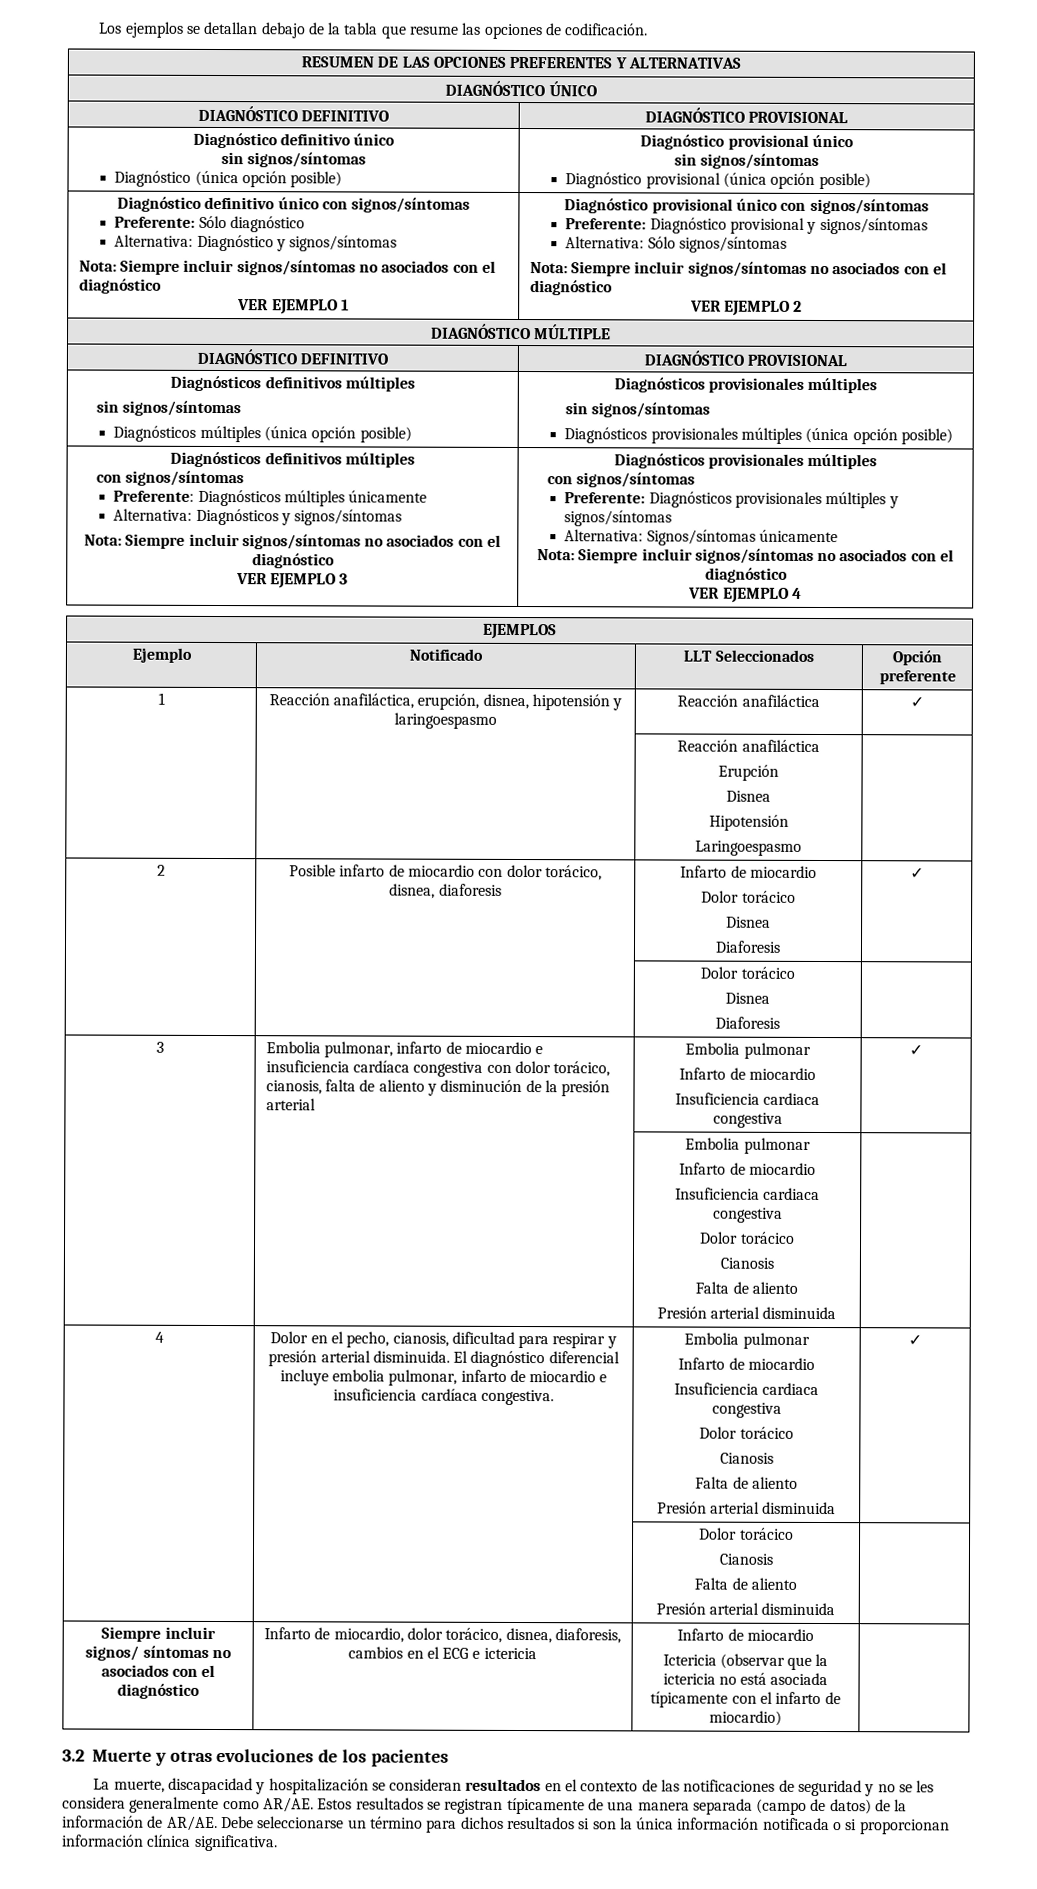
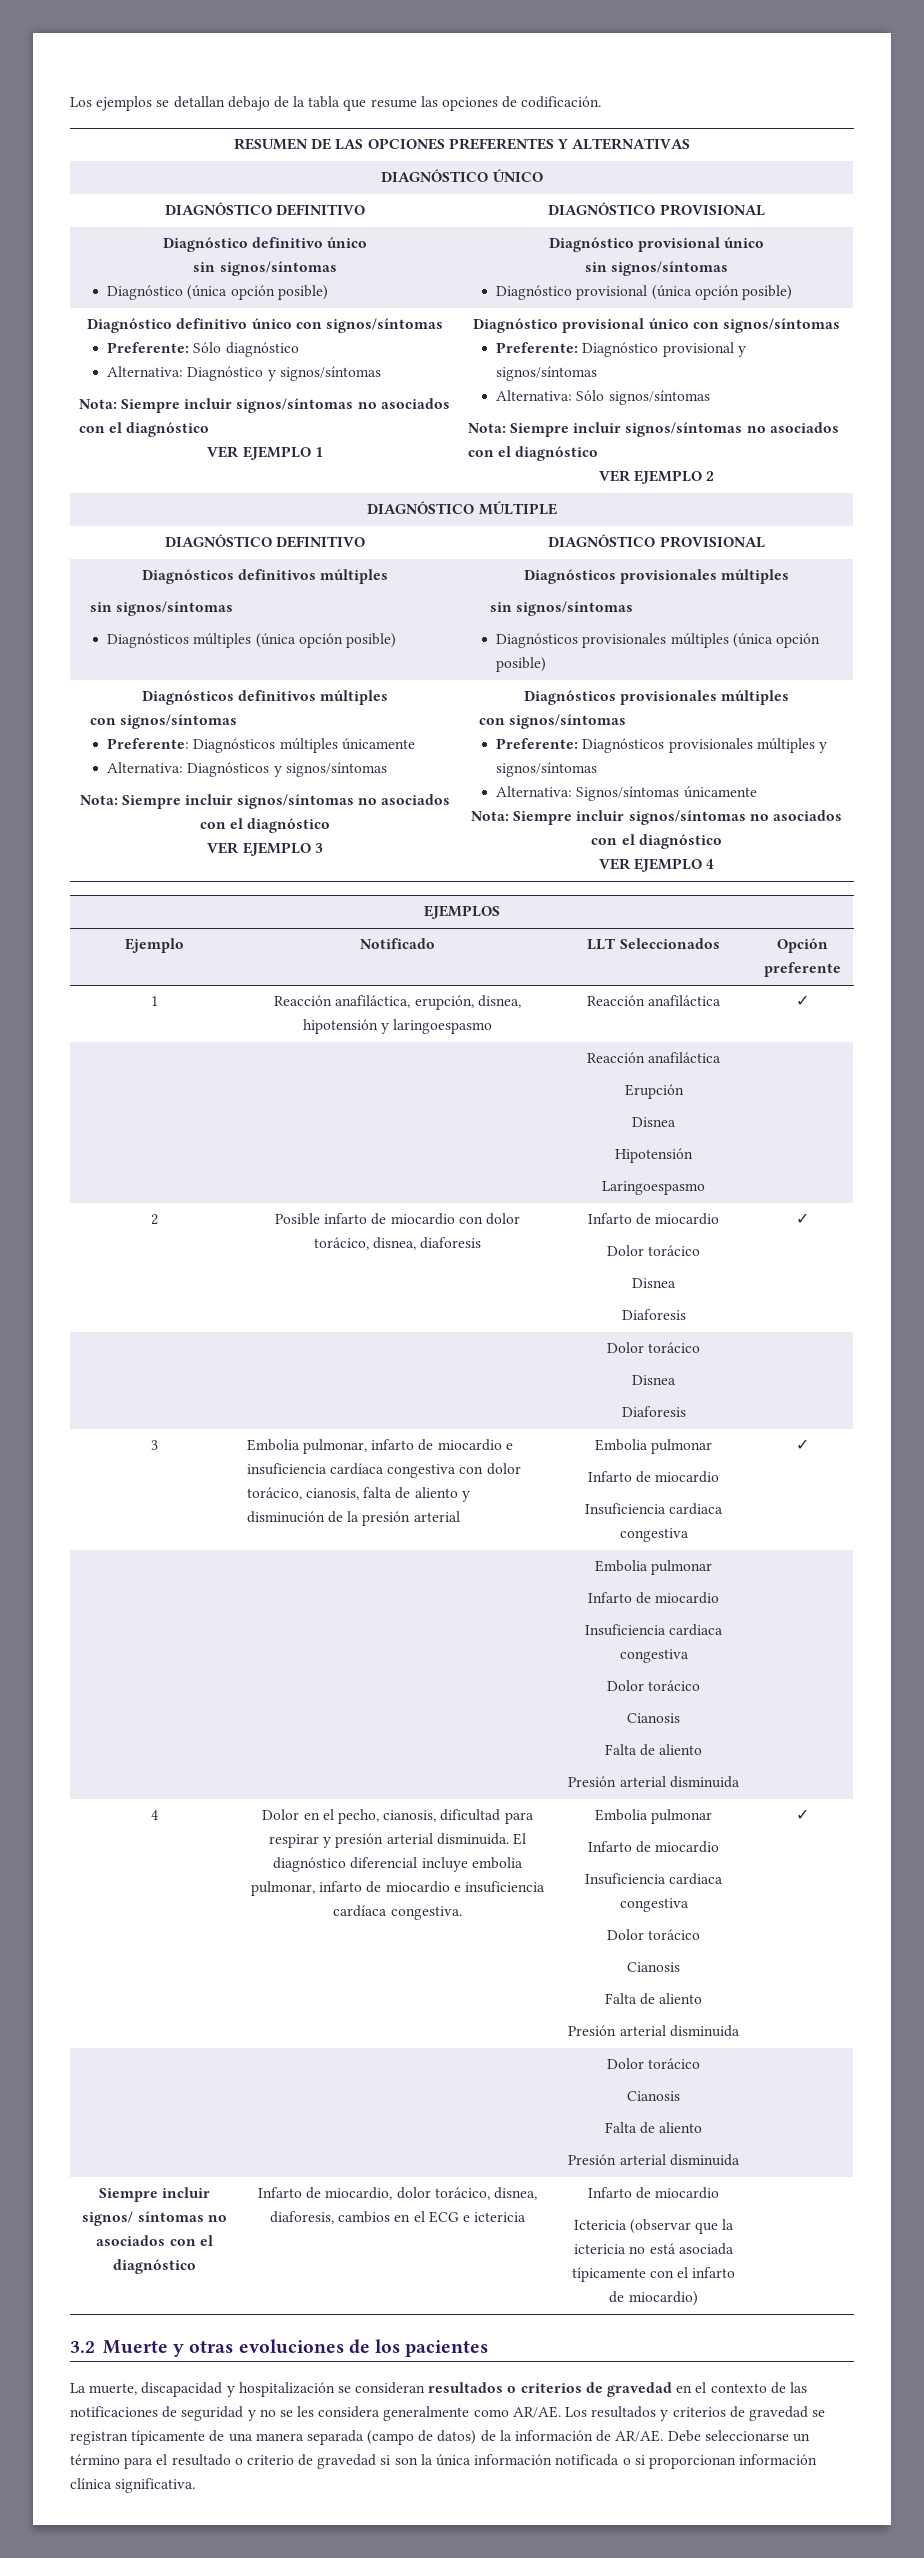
- La muerte, discapacidad y hospitalización se consideran resultados en el contexto de las notificaciones de seguridad y no se les considera generalmente como AR/AE.
+ La muerte, discapacidad y hospitalización se consideran resultados o criterios de gravedad en el contexto de las notificaciones de seguridad y no se les considera generalmente como AR/AE.
- Estos resultados se registran típicamente de una manera separada (campo de datos) de la información de AR/AE.
+ Los resultados y criterios de gravedad se registran típicamente de una manera separada (campo de datos) de la información de AR/AE.
- Debe seleccionarse un término para dichos resultados si son la única información notificada o si proporcionan información clínica significativa.
+ Debe seleccionarse un término para el resultado o criterio de gravedad si son la única información notificada o si proporcionan información clínica significativa.

